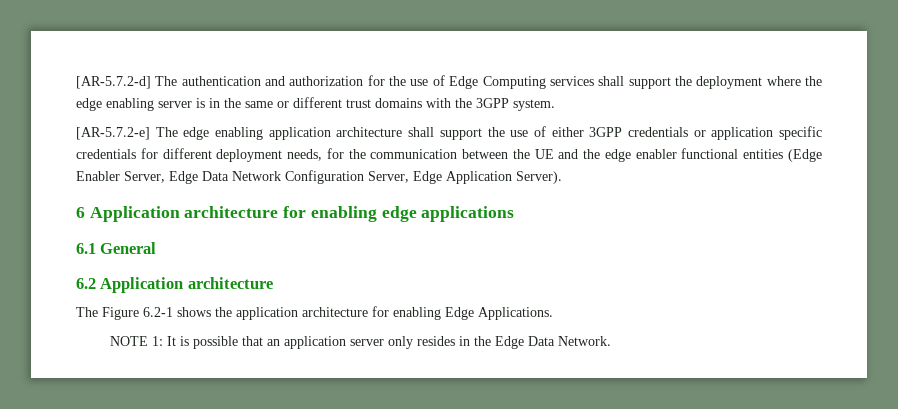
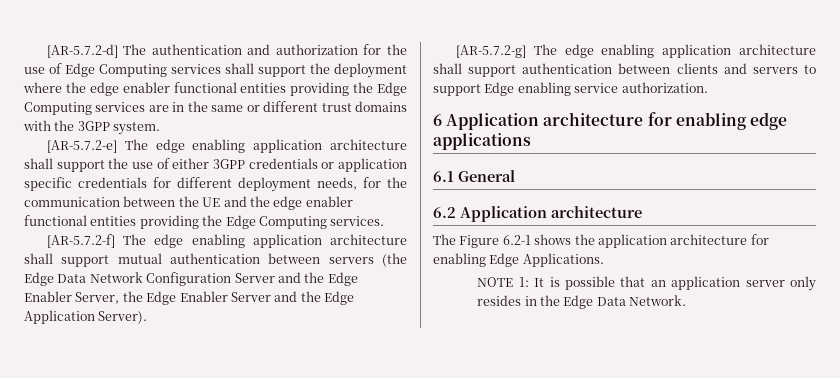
- [AR-5.7.2-d] The authentication and authorization for the use of Edge Computing services shall support the deployment where the edge enabling server is in the same or different trust domains with the 3GPP system.
+ [AR-5.7.2-d] The authentication and authorization for the use of Edge Computing services shall support the deployment where the edge enabler functional entities providing the Edge Computing services are in the same or different trust domains with the 3GPP system.
- [AR-5.7.2-e] The edge enabling application architecture shall support the use of either 3GPP credentials or application specific credentials for different deployment needs, for the communication between the UE and the edge enabler functional entities (Edge Enabler Server, Edge Data Network Configuration Server, Edge Application Server).
+ [AR-5.7.2-e] The edge enabling application architecture shall support the use of either 3GPP credentials or application specific credentials for different deployment needs, for the communication between the UE and the edge enabler functional entities providing the Edge Computing services.
+ [AR-5.7.2-f] The edge enabling application architecture shall support mutual authentication between servers (the Edge Data Network Configuration Server and the Edge Enabler Server, the Edge Enabler Server and the Edge Application Server).
+ [AR-5.7.2-g] The edge enabling application architecture shall support authentication between clients and servers to support Edge enabling service authorization.

